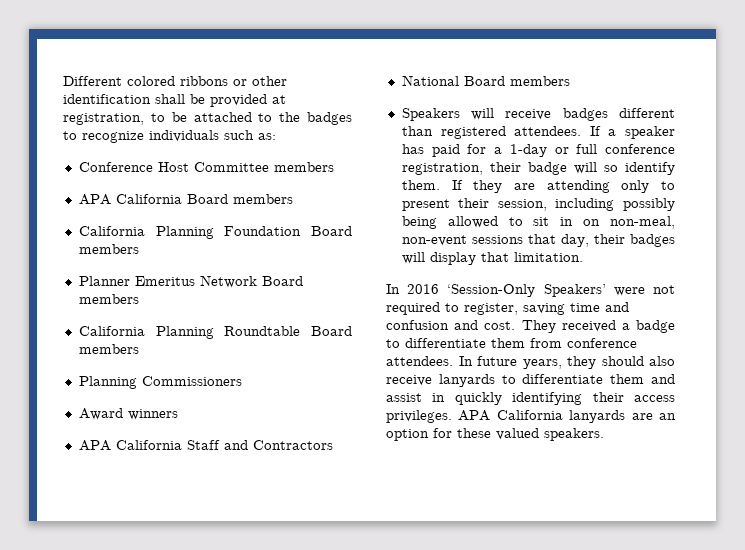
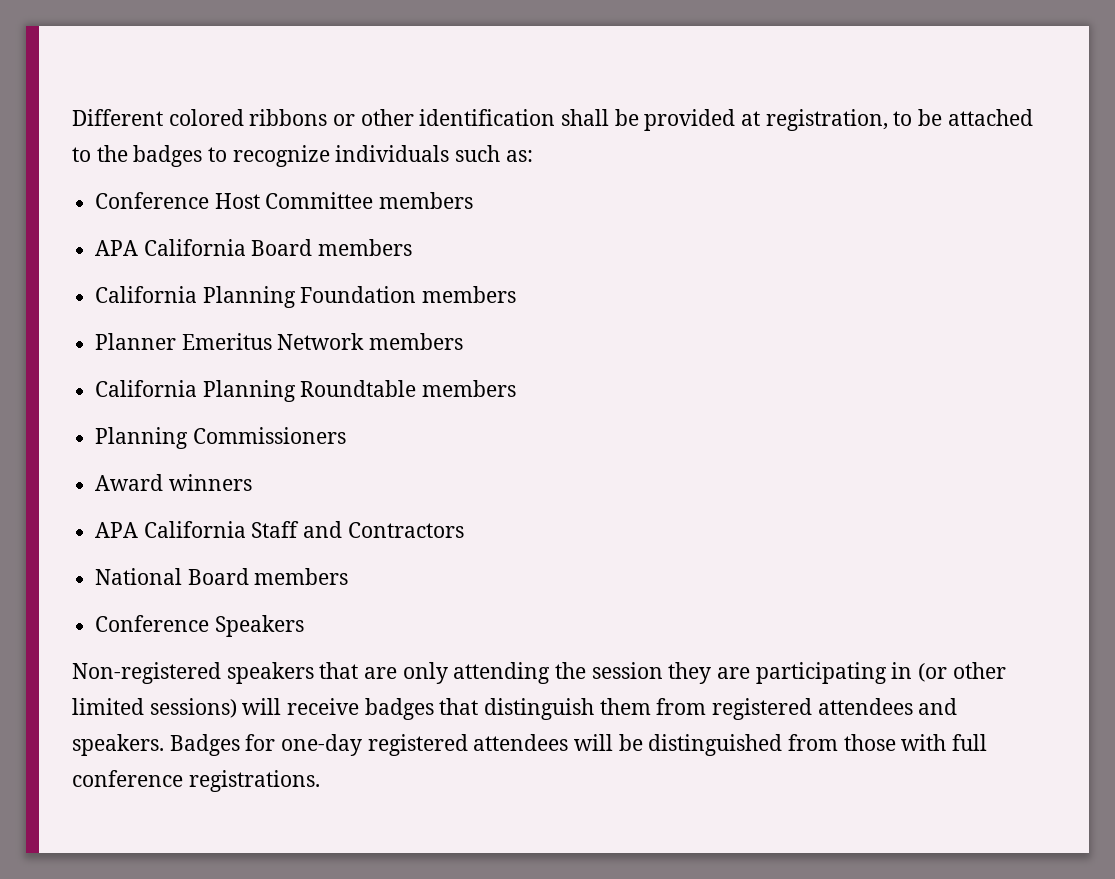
- California Planning Foundation Board members
+ California Planning Foundation members
- Planner Emeritus Network Board members
+ Planner Emeritus Network members
- California Planning Roundtable Board members
+ California Planning Roundtable members
- Speakers will receive badges different than registered attendees. If a speaker has paid for a 1-day or full conference registration, their badge will so identify them. If they are attending only to present their session, including possibly being allowed to sit in on non-meal, non-event sessions that day, their badges will display that limitation.
- In 2016 ‘Session-Only Speakers’ were not required to register, saving time and confusion and cost. They received a badge to differentiate them from conference attendees. In future years, they should also receive lanyards to differentiate them and assist in quickly identifying their access privileges. APA California lanyards are an option for these valued speakers.
+ Conference Speakers
+ Non-registered speakers that are only attending the session they are participating in (or other limited sessions) will receive badges that distinguish them from registered attendees and speakers. Badges for one-day registered attendees will be distinguished from those with full conference registrations.

